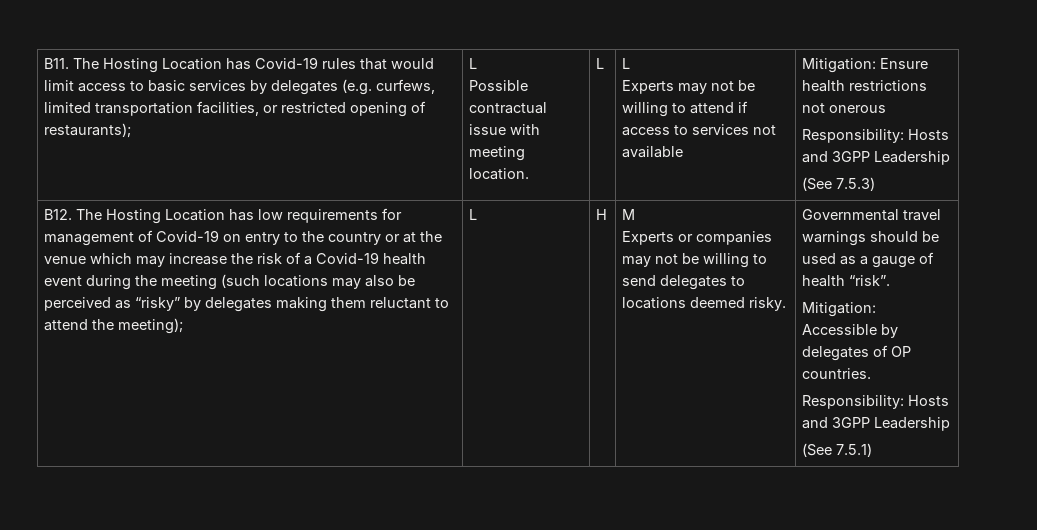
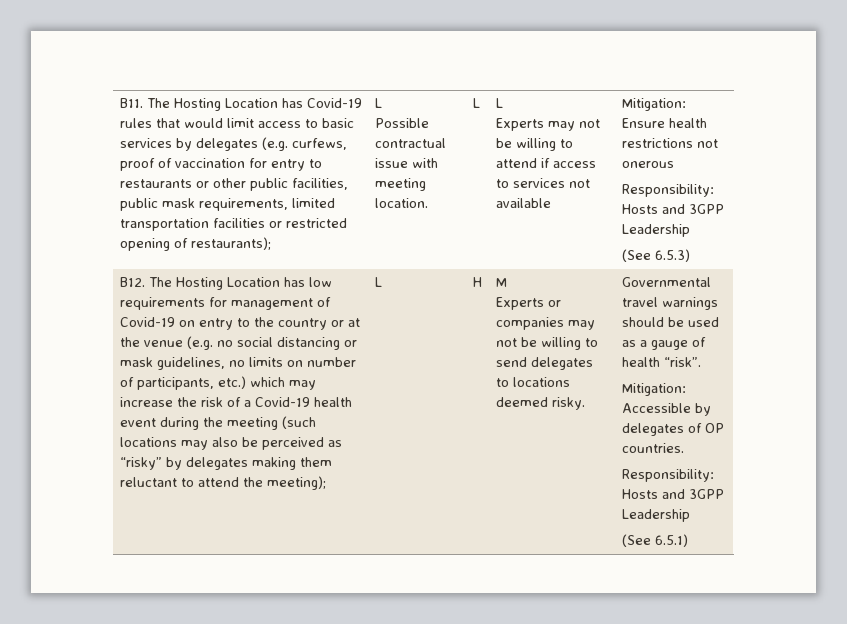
- B11. The Hosting Location has Covid-19 rules that would limit access to basic services by delegates (e.g. curfews, limited transportation facilities, or restricted opening of restaurants);
+ B11. The Hosting Location has Covid-19 rules that would limit access to basic services by delegates (e.g. curfews, proof of vaccination for entry to restaurants or other public facilities, public mask requirements, limited transportation facilities or restricted opening of restaurants);
- (See 7.5.3)
+ (See 6.5.3)
- B12. The Hosting Location has low requirements for management of Covid-19 on entry to the country or at the venue which may increase the risk of a Covid-19 health event during the meeting (such locations may also be perceived as “risky” by delegates making them reluctant to attend the meeting);
+ B12. The Hosting Location has low requirements for management of Covid-19 on entry to the country or at the venue (e.g. no social distancing or mask guidelines, no limits on number of participants, etc.) which may increase the risk of a Covid-19 health event during the meeting (such locations may also be perceived as “risky” by delegates making them reluctant to attend the meeting);
- (See 7.5.1)
+ (See 6.5.1)

